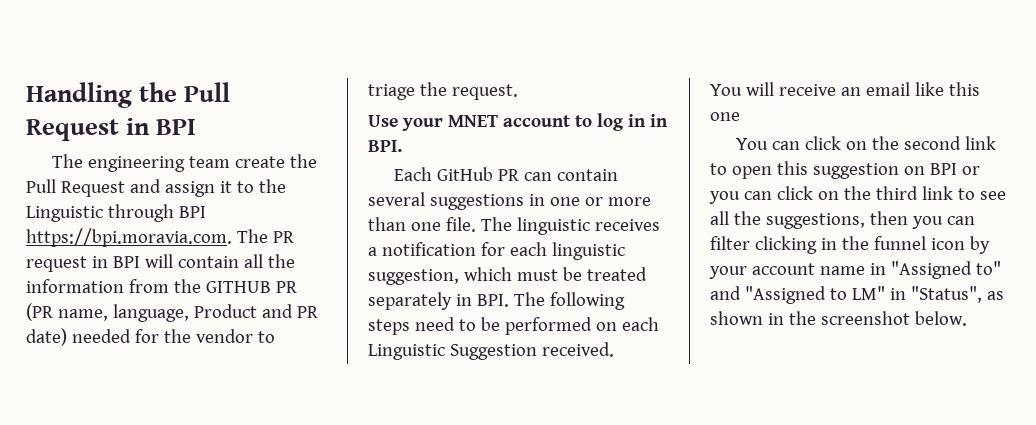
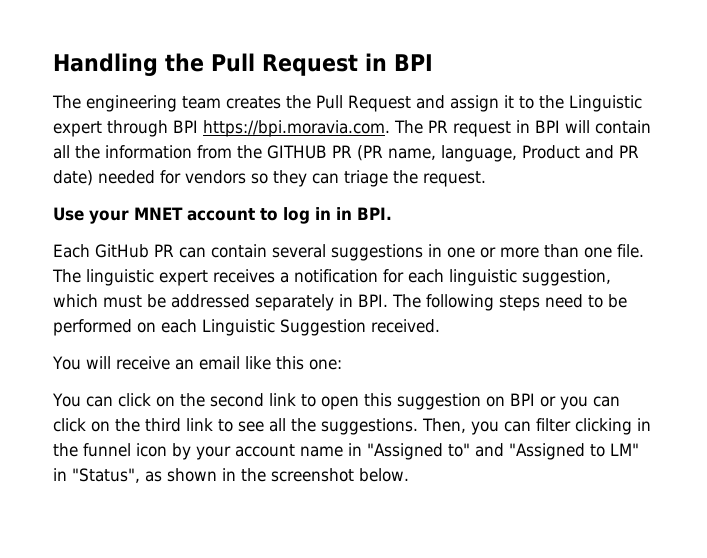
- The engineering team create the Pull Request and assign it to the Linguistic through BPI https://bpi.moravia.com. The PR request in BPI will contain all the information from the GITHUB PR (PR name, language, Product and PR date) needed for the vendor to triage the request.
+ The engineering team creates the Pull Request and assign it to the Linguistic expert through BPI https://bpi.moravia.com. The PR request in BPI will contain all the information from the GITHUB PR (PR name, language, Product and PR date) needed for vendors so they can triage the request.
- The linguistic receives a notification for each linguistic suggestion, which must be treated separately in BPI. The following steps need to be performed on each Linguistic Suggestion received.
+ The linguistic expert receives a notification for each linguistic suggestion, which must be addressed separately in BPI. The following steps need to be performed on each Linguistic Suggestion received.
- You will receive an email like this one
+ You will receive an email like this one:
- You can click on the second link to open this suggestion on BPI or you can click on the third link to see all the suggestions, then you can filter clicking in the funnel icon by your account name in "Assigned to" and "Assigned to LM" in "Status", as shown in the screenshot below.
+ You can click on the second link to open this suggestion on BPI or you can click on the third link to see all the suggestions. Then, you can filter clicking in the funnel icon by your account name in "Assigned to" and "Assigned to LM" in "Status", as shown in the screenshot below.

